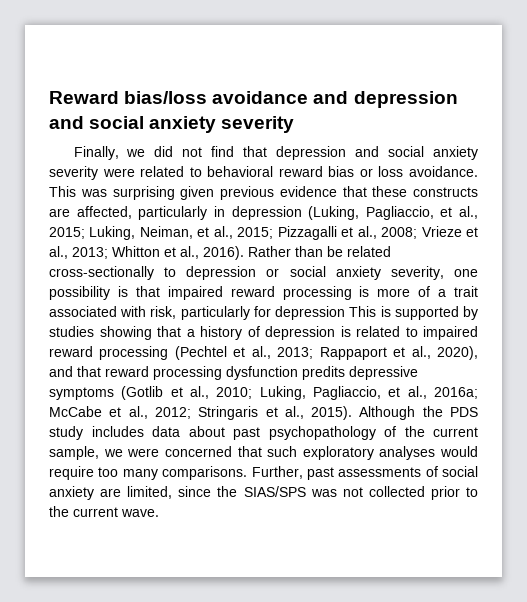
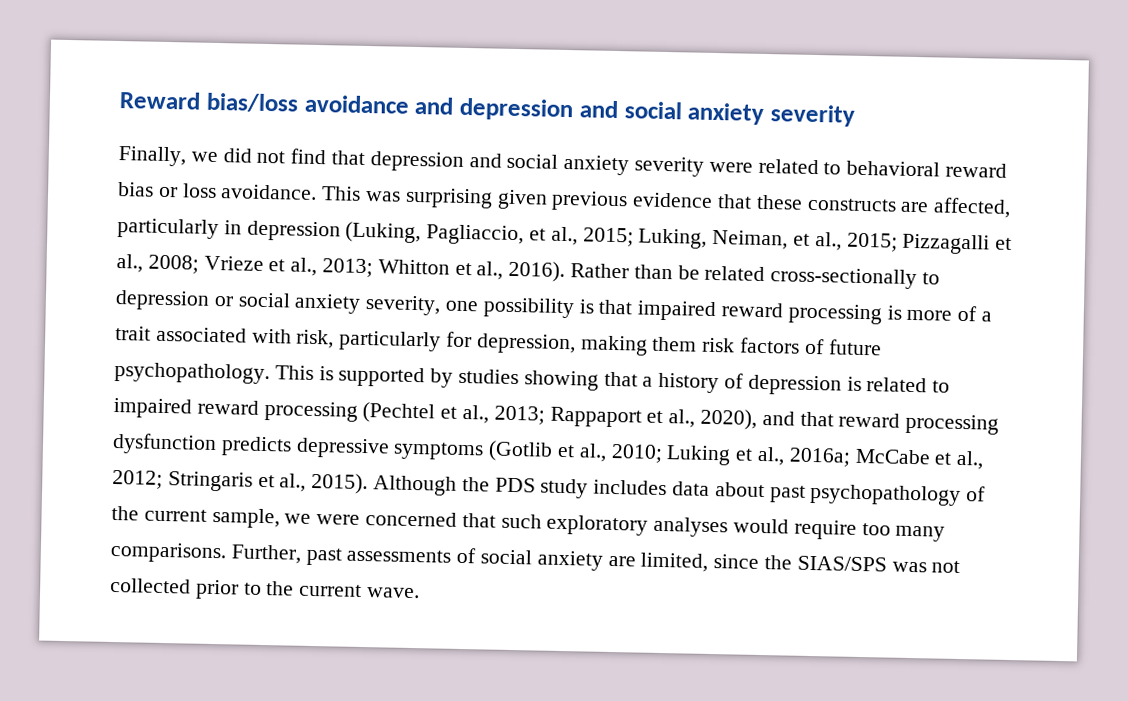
- Rather than be related cross-sectionally to depression or social anxiety severity, one possibility is that impaired reward processing is more of a trait associated with risk, particularly for depression This is supported by studies showing that a history of depression is related to impaired reward processing (Pechtel et al., 2013;
+ Rather than be related cross-sectionally to depression or social anxiety severity, one possibility is that impaired reward processing is more of a trait associated with risk, particularly for depression, making them risk factors of future psychopathology. This is supported by studies showing that a history of depression is related to impaired reward processing (Pechtel et al., 2013;
- Rappaport et al., 2020), and that reward processing dysfunction predits depressive symptoms (Gotlib et al., 2010;
+ Rappaport et al., 2020), and that reward processing dysfunction predicts depressive symptoms (Gotlib et al., 2010;
- Luking, Pagliaccio, et al., 2016a;
+ Luking et al., 2016a;

